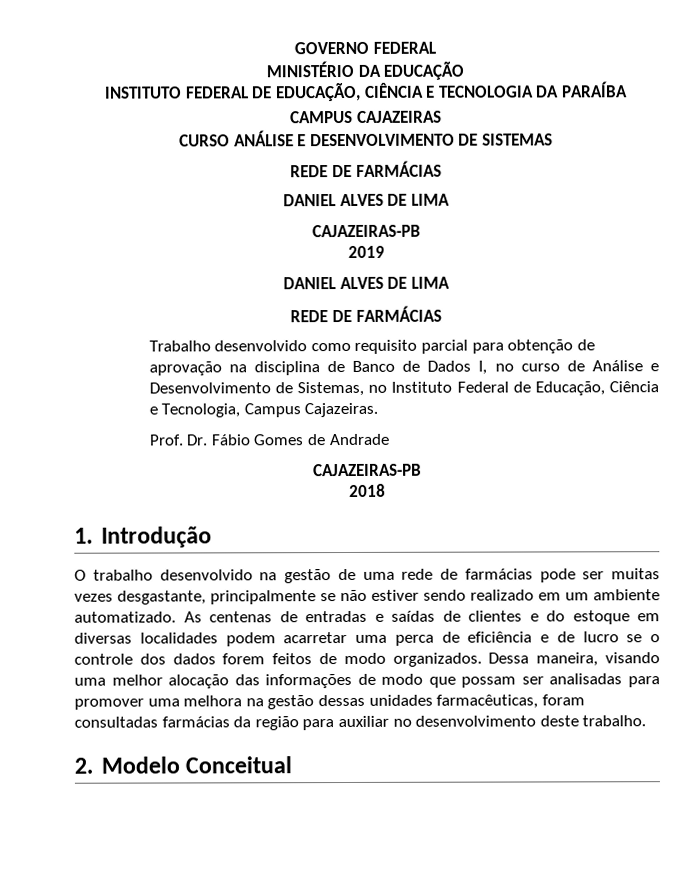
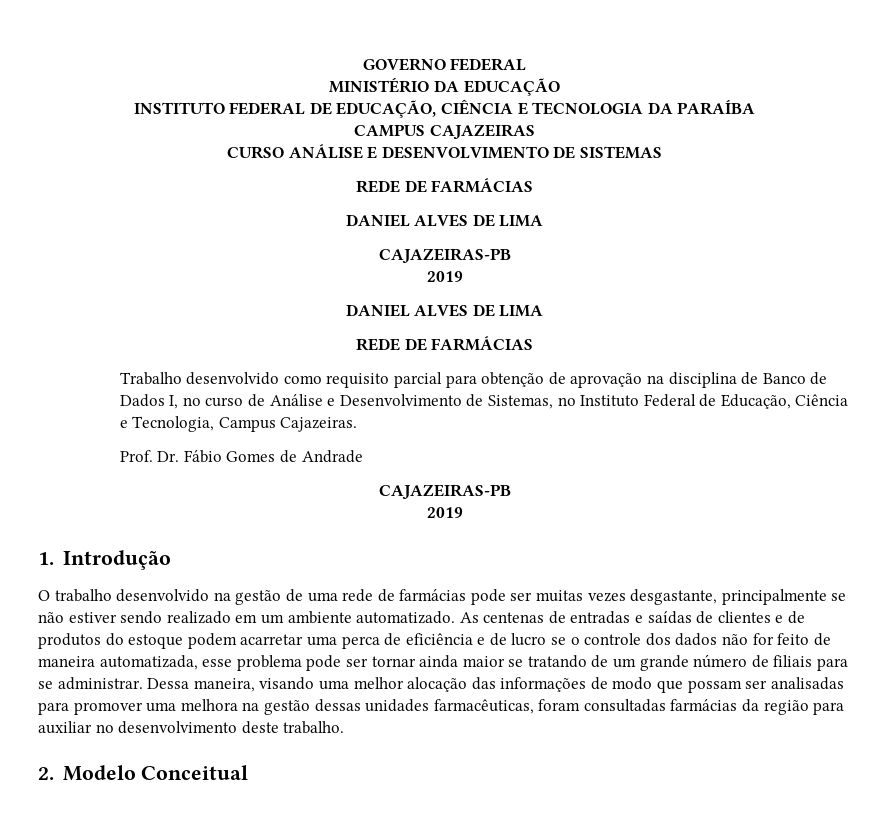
  Prof. Dr. Fábio Gomes de Andrade
  CAJAZEIRAS-PB
- 2018
+ 2019
- As centenas de entradas e saídas de clientes e do estoque em diversas localidades podem acarretar uma perca de eficiência e de lucro se o controle dos dados forem feitos de modo organizados.
+ As centenas de entradas e saídas de clientes e de produtos do estoque podem acarretar uma perca de eficiência e de lucro se o controle dos dados não for feito de maneira automatizada, esse problema pode ser tornar ainda maior se tratando de um grande número de filiais para se administrar.

